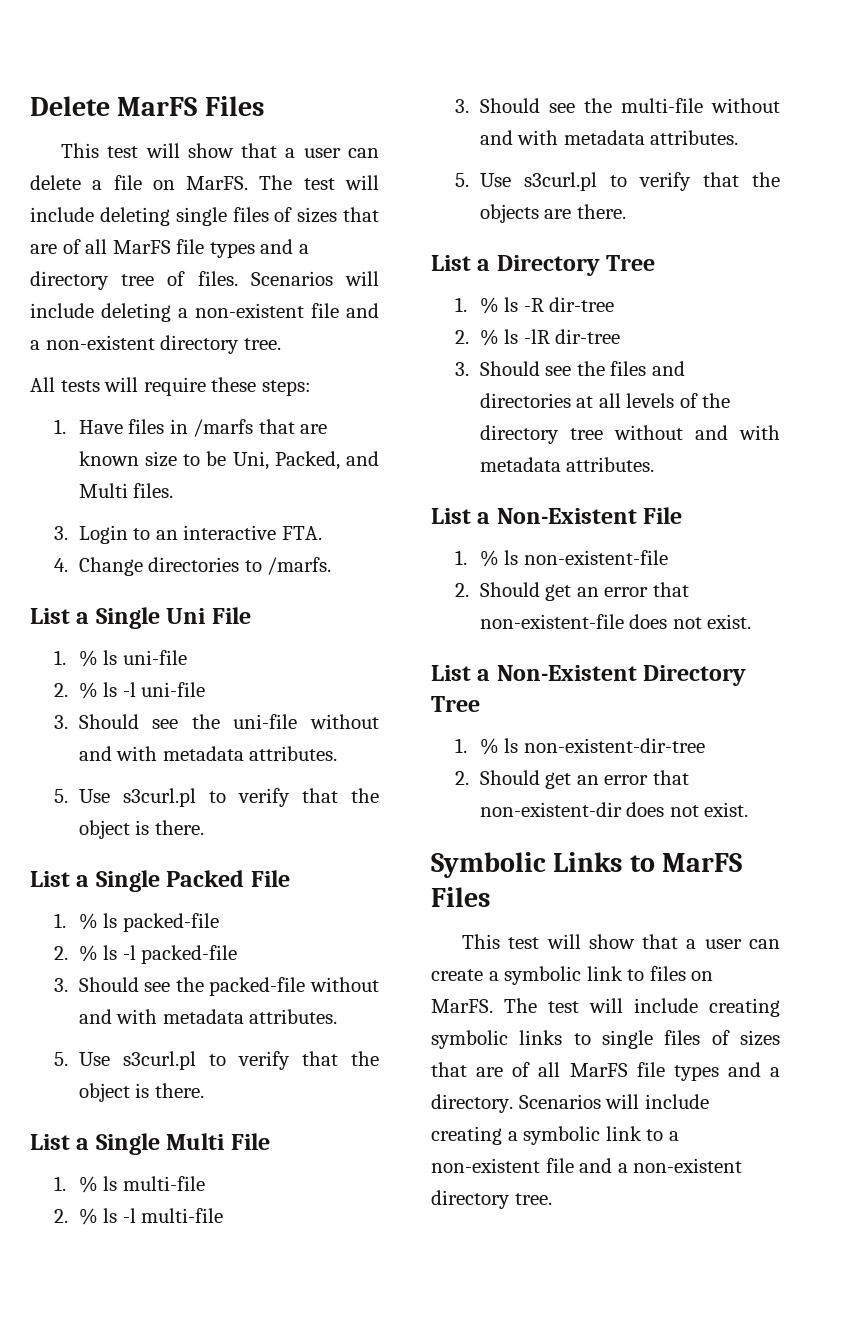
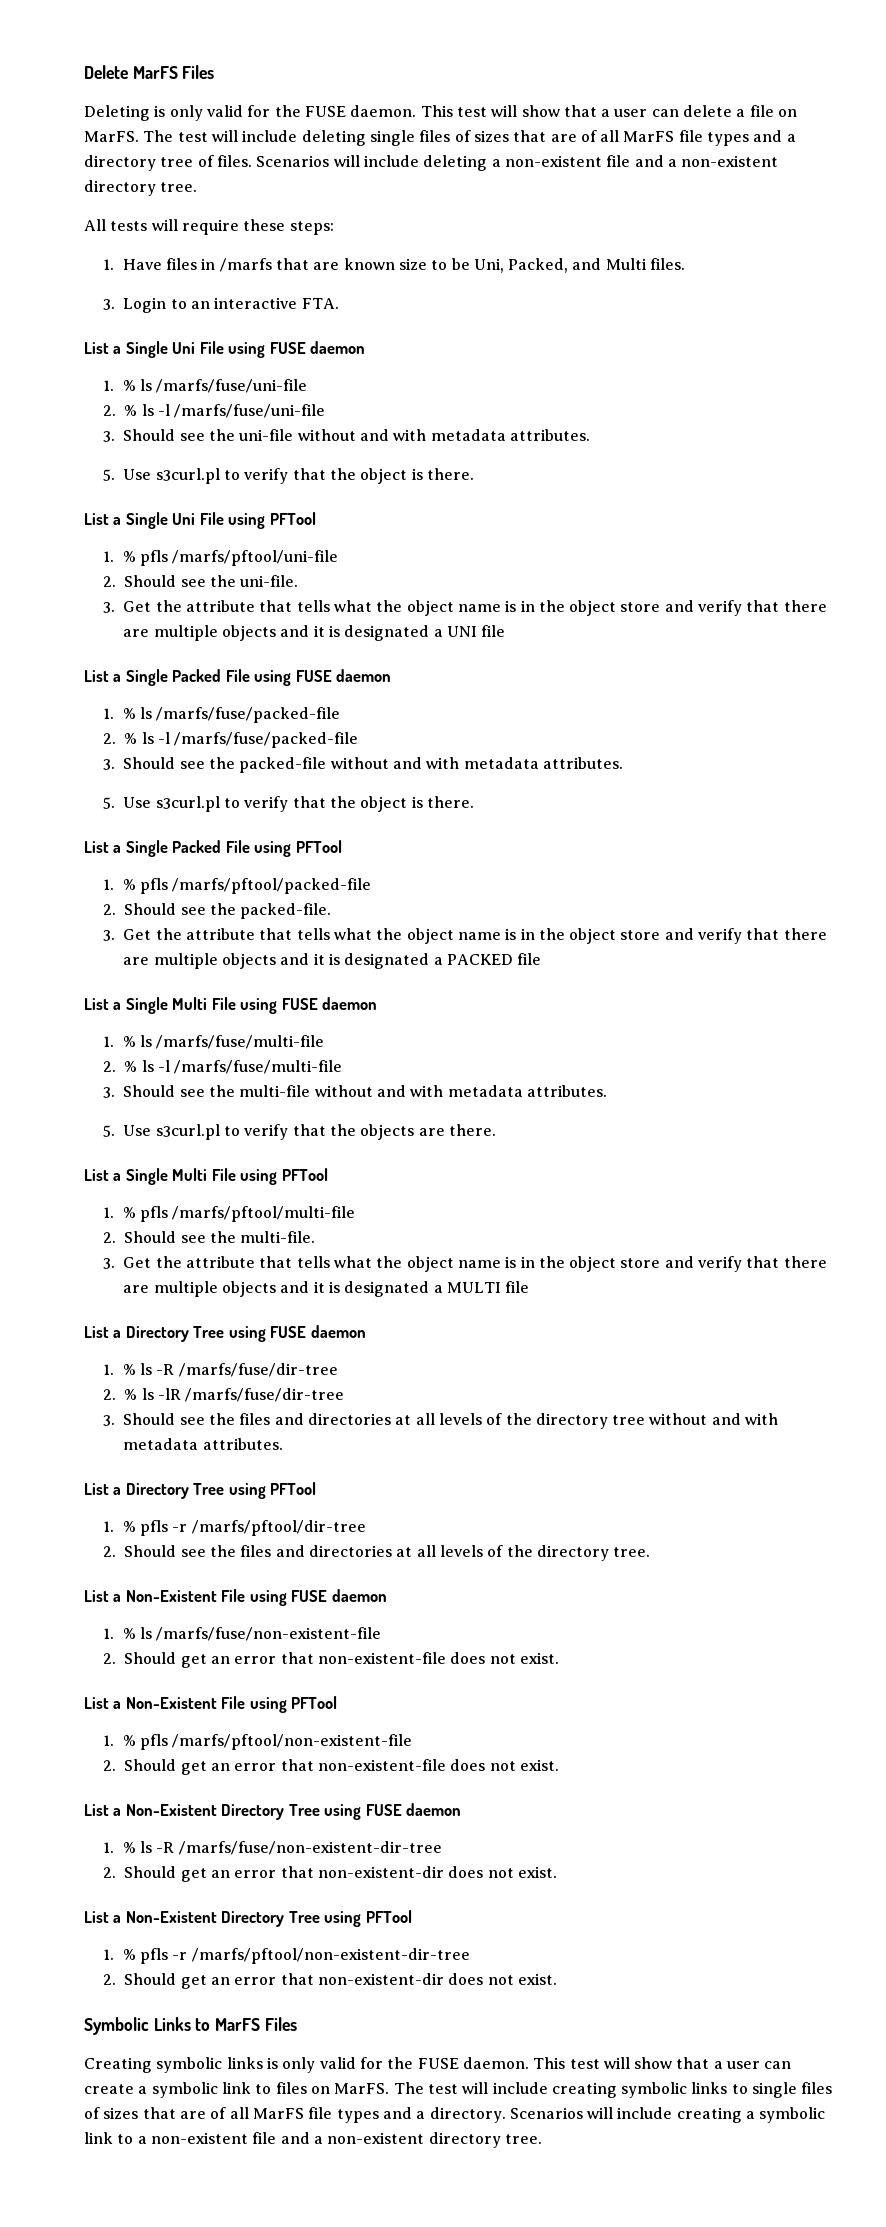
+ Deleting is only valid for the FUSE daemon.
- 4. Change directories to /marfs.
- List a Single Uni File
- 1. % ls uni-file
- 2. % ls -l uni-file
+ List a Single Uni File using FUSE daemon
+ 1. % ls /marfs/fuse/uni-file
+ 2. % ls -l /marfs/fuse/uni-file
- List a Single Packed File
- 1. % ls packed-file
- 2. % ls -l packed-file
+ List a Single Uni File using PFTool
+ 1. % pfls /marfs/pftool/uni-file
+ 2. Should see the uni-file.
+ 3. Get the attribute that tells what the object name is in the object store and verify that there are multiple objects and it is designated a UNI file
+ List a Single Packed File using FUSE daemon
+ 1. % ls /marfs/fuse/packed-file
+ 2. % ls -l /marfs/fuse/packed-file
- List a Single Multi File
- 1. % ls multi-file
- 2. % ls -l multi-file
+ List a Single Packed File using PFTool
+ 1. % pfls /marfs/pftool/packed-file
+ 2. Should see the packed-file.
+ 3. Get the attribute that tells what the object name is in the object store and verify that there are multiple objects and it is designated a PACKED file
+ List a Single Multi File using FUSE daemon
+ 1. % ls /marfs/fuse/multi-file
+ 2. % ls -l /marfs/fuse/multi-file
- List a Directory Tree
- 1. % ls -R dir-tree
+ List a Single Multi File using PFTool
+ 1. % pfls /marfs/pftool/multi-file
+ 2. Should see the multi-file.
+ 3. Get the attribute that tells what the object name is in the object store and verify that there are multiple objects and it is designated a MULTI file
+ List a Directory Tree using FUSE daemon
+ 1. % ls -R /marfs/fuse/dir-tree
- 2. % ls -lR dir-tree
+ 2. % ls -lR /marfs/fuse/dir-tree
- List a Non-Existent File
- 1. % ls non-existent-file
+ List a Directory Tree using PFTool
+ 1. % pfls -r /marfs/pftool/dir-tree
+ 2. Should see the files and directories at all levels of the directory tree.
+ List a Non-Existent File using FUSE daemon
+ 1. % ls /marfs/fuse/non-existent-file
+ 2. Should get an error that non-existent-file does not exist.
+ List a Non-Existent File using PFTool
+ 1. % pfls /marfs/pftool/non-existent-file
- List a Non-Existent Directory Tree
- 1. % ls non-existent-dir-tree
+ List a Non-Existent Directory Tree using FUSE daemon
+ 1. % ls -R /marfs/fuse/non-existent-dir-tree
+ 2. Should get an error that non-existent-dir does not exist.
+ List a Non-Existent Directory Tree using PFTool
+ 1. % pfls -r /marfs/pftool/non-existent-dir-tree
+ Creating symbolic links is only valid for the FUSE daemon.

